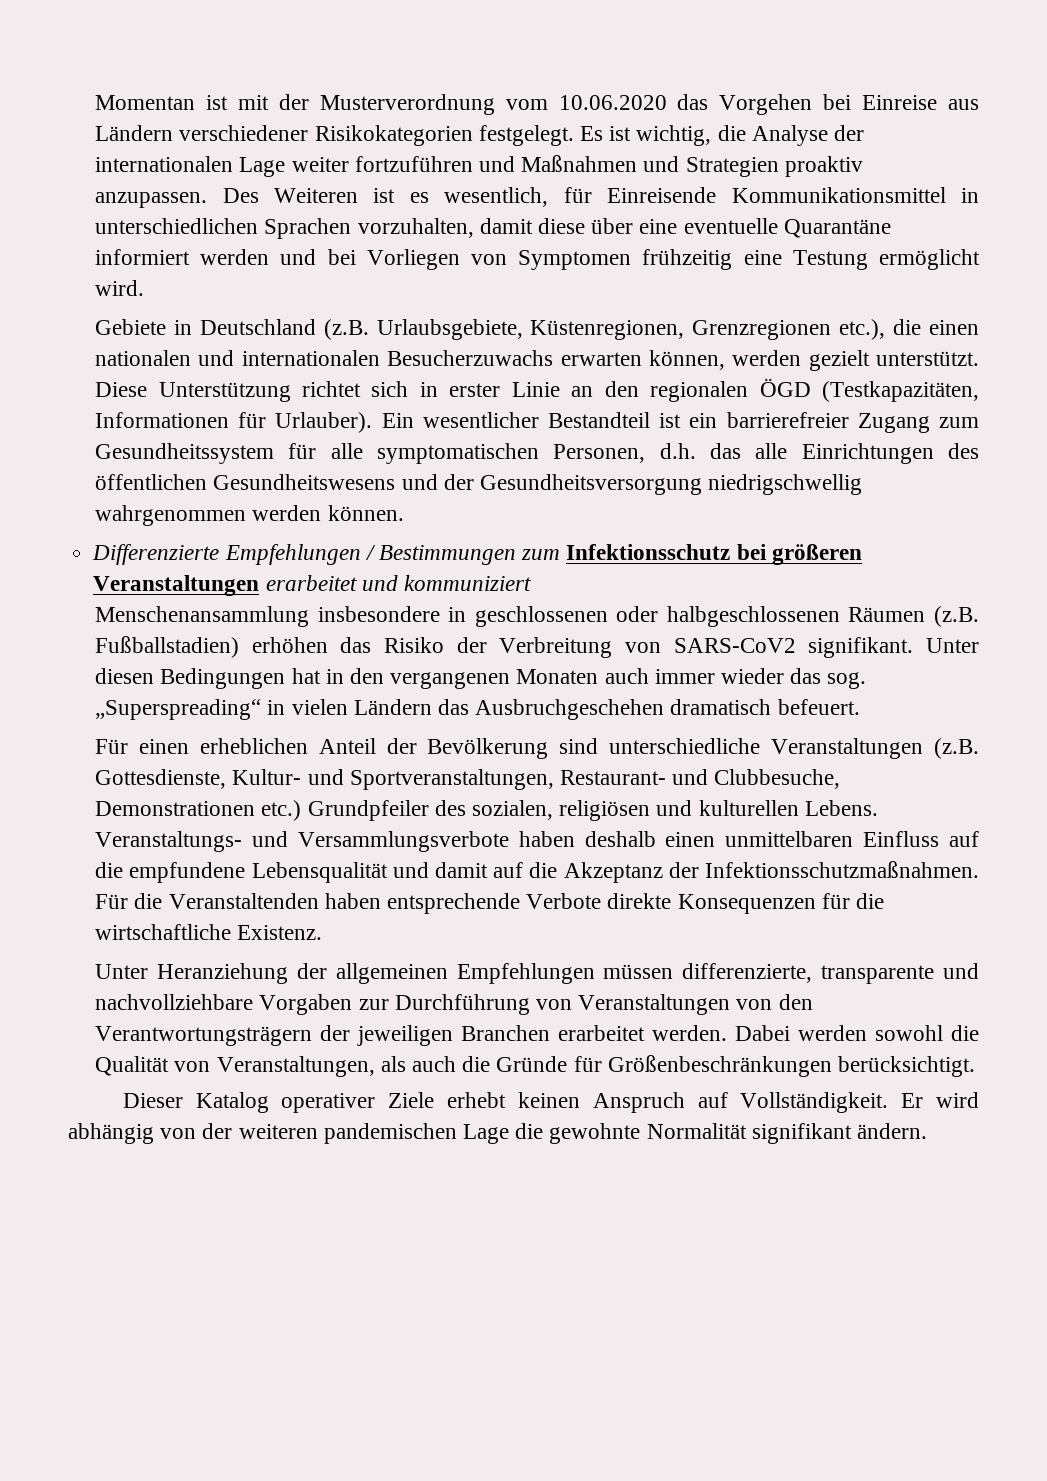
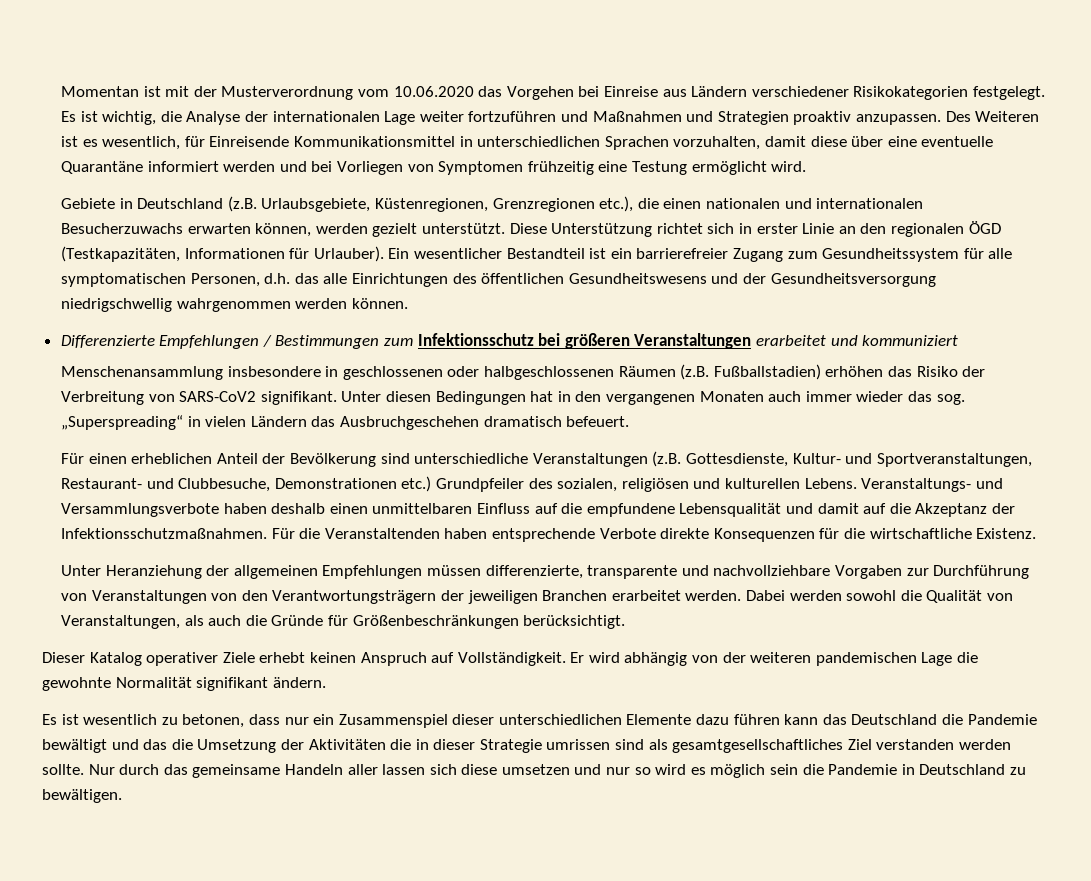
+ Es ist wesentlich zu betonen, dass nur ein Zusammenspiel dieser unterschiedlichen Elemente dazu führen kann das Deutschland die Pandemie bewältigt und das die Umsetzung der Aktivitäten die in dieser Strategie umrissen sind als gesamtgesellschaftliches Ziel verstanden werden sollte. Nur durch das gemeinsame Handeln aller lassen sich diese umsetzen und nur so wird es möglich sein die Pandemie in Deutschland zu bewältigen.

